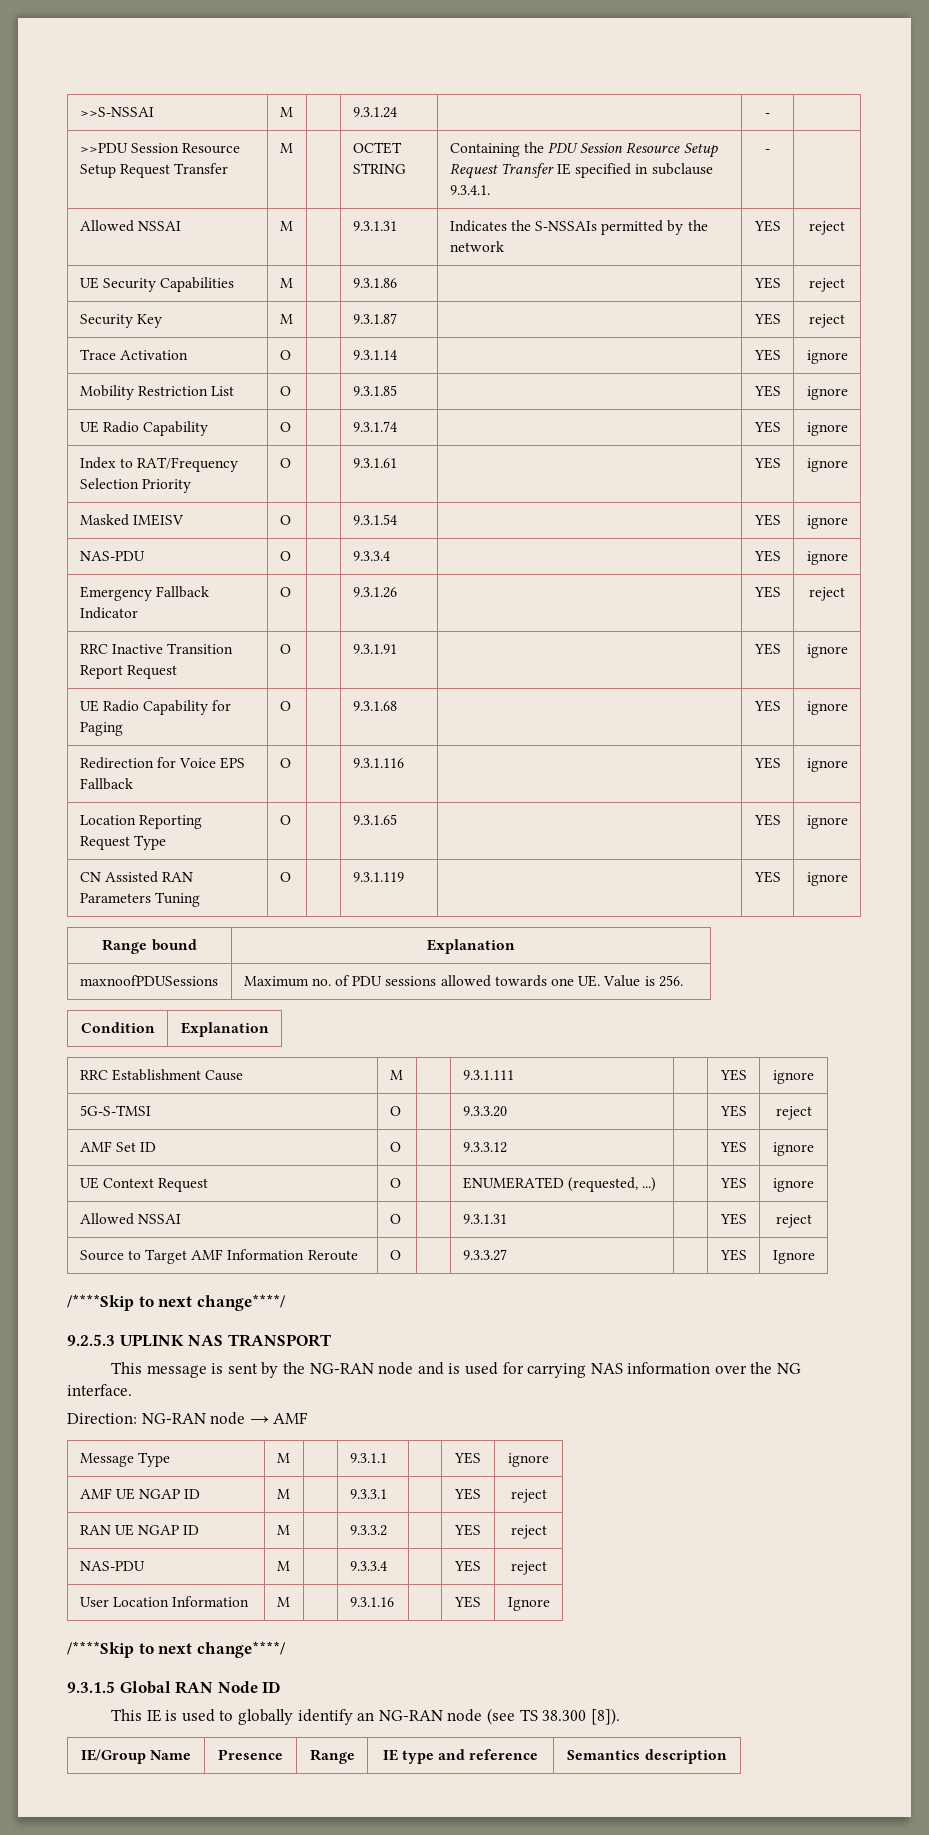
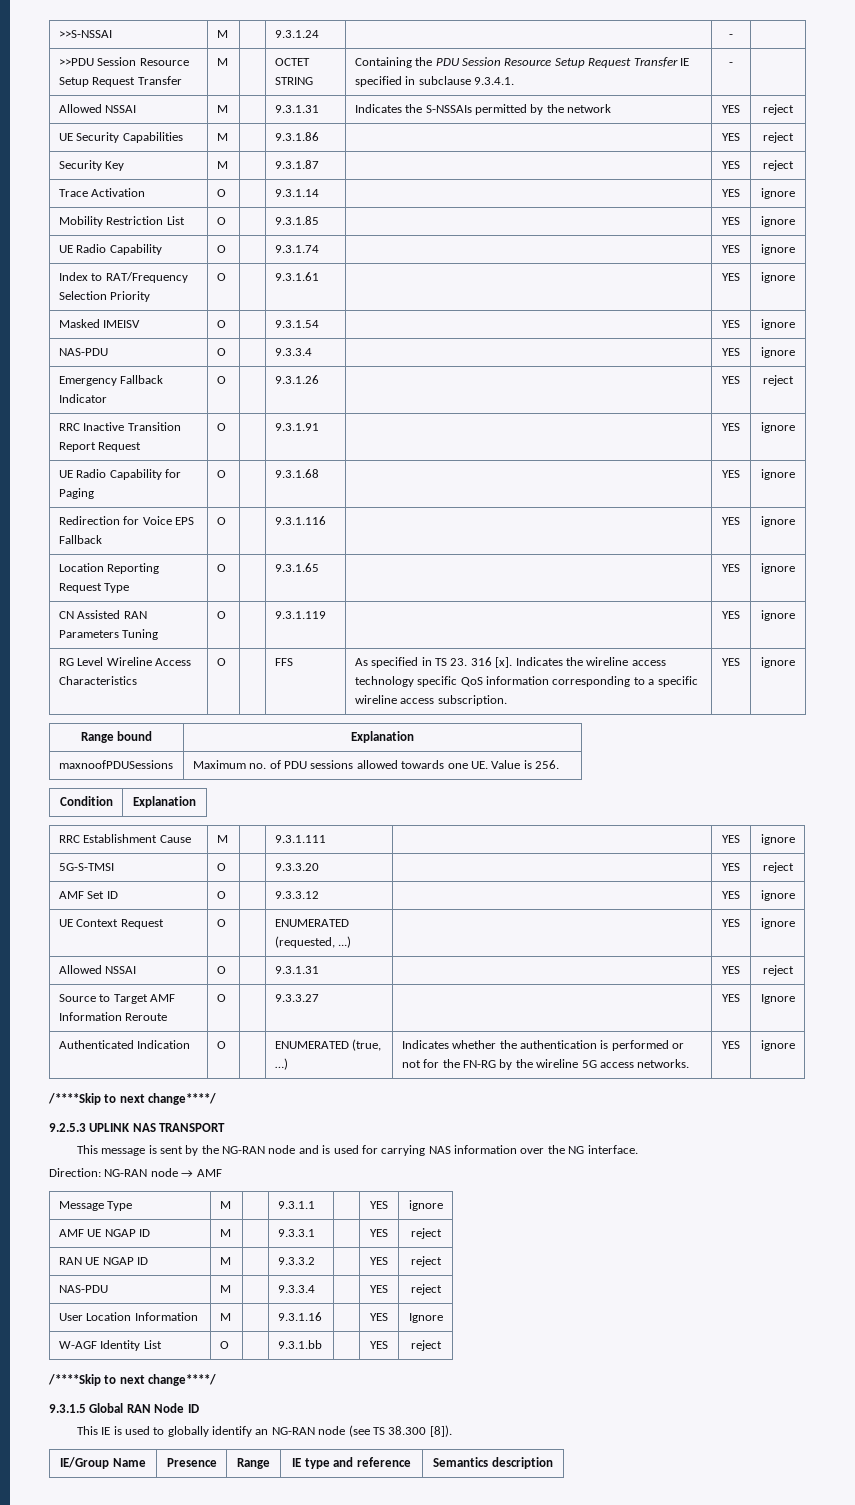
+ RG Level Wireline Access Characteristics | O | | FFS | As specified in TS 23. 316 [x]. Indicates the wireline access technology specific QoS information corresponding to a specific wireline access subscription. | YES | ignore
+ Authenticated Indication | O | | ENUMERATED (true, …) | Indicates whether the authentication is performed or not for the FN-RG by the wireline 5G access networks. | YES | ignore
+ W-AGF Identity List | O | | 9.3.1.bb | | YES | reject

